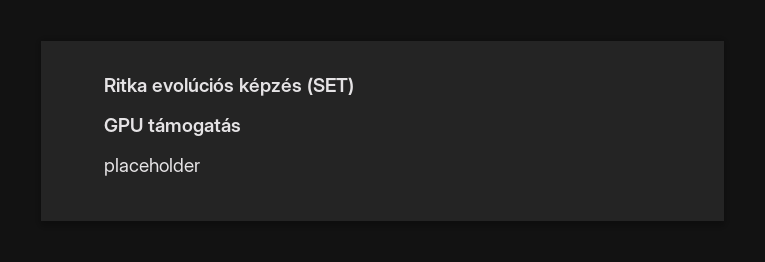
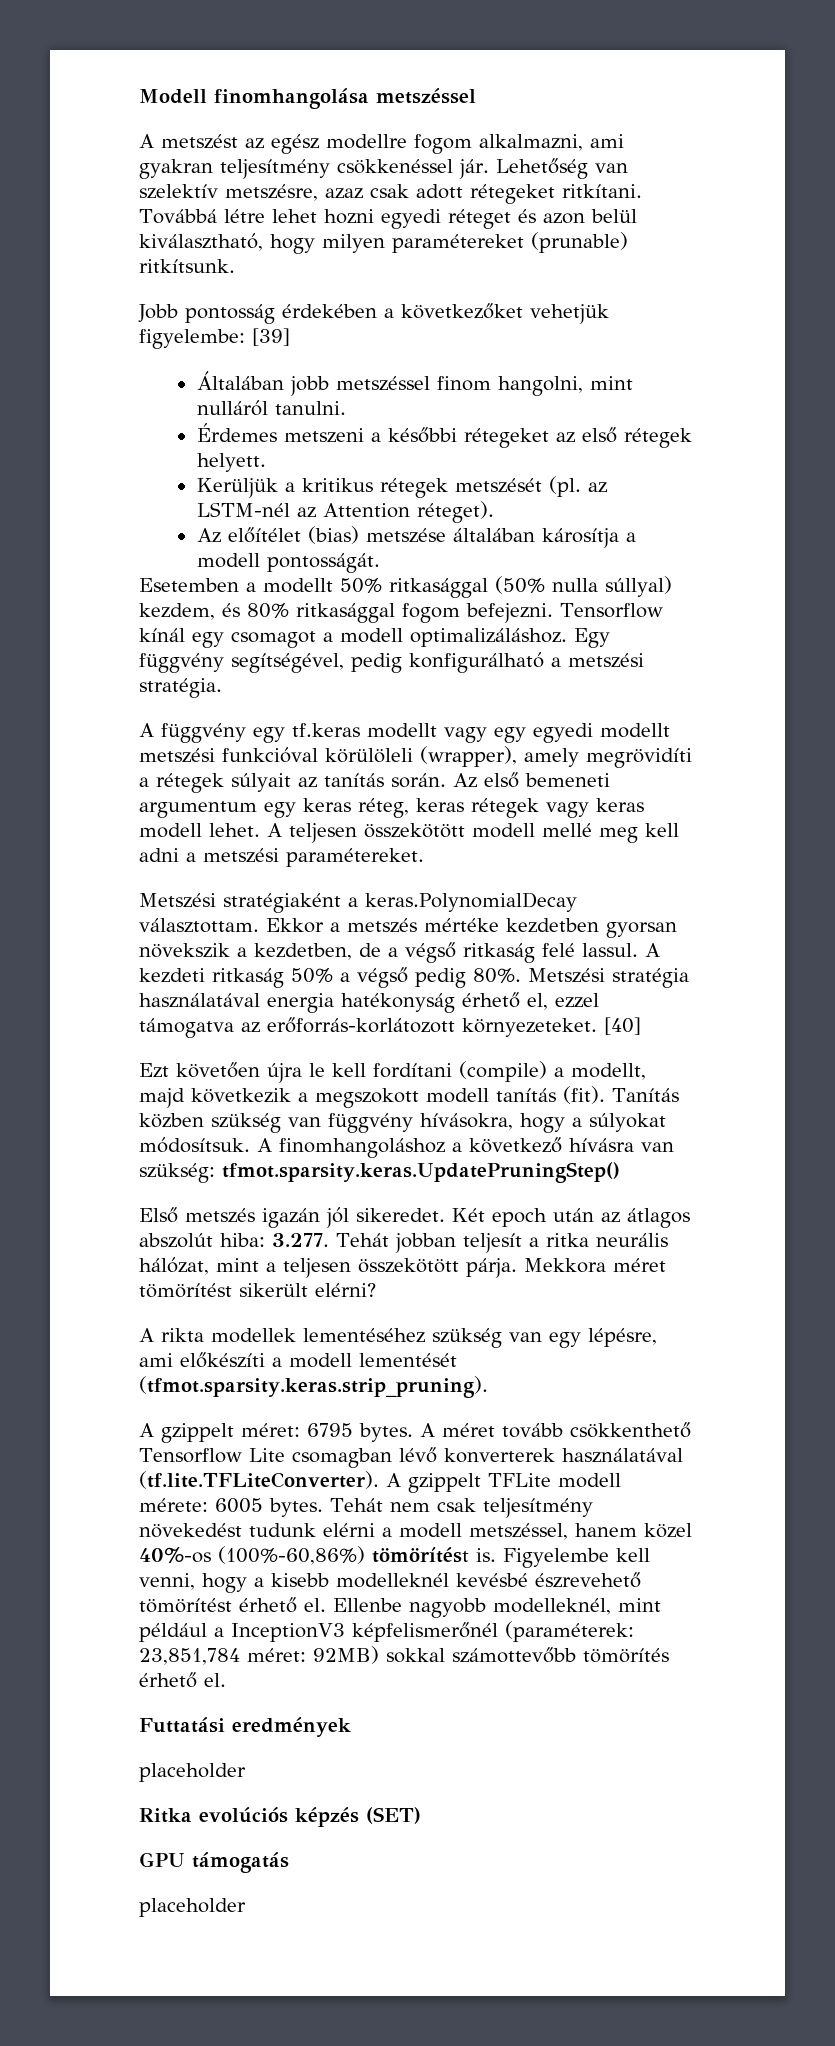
+ Modell finomhangolása metszéssel
+ A metszést az egész modellre fogom alkalmazni, ami gyakran teljesítmény csökkenéssel jár. Lehetőség van szelektív metszésre, azaz csak adott rétegeket ritkítani. Továbbá létre lehet hozni egyedi réteget és azon belül kiválasztható, hogy milyen paramétereket (prunable) ritkítsunk.
+ Jobb pontosság érdekében a következőket vehetjük figyelembe: [39]
+ Általában jobb metszéssel finom hangolni, mint nulláról tanulni.
+ Érdemes metszeni a későbbi rétegeket az első rétegek helyett.
+ Kerüljük a kritikus rétegek metszését (pl. az LSTM-nél az Attention réteget).
+ Az előítélet (bias) metszése általában károsítja a modell pontosságát.
+ Esetemben a modellt 50% ritkasággal (50% nulla súllyal) kezdem, és 80% ritkasággal fogom befejezni. Tensorflow kínál egy csomagot a modell optimalizáláshoz. Egy függvény segítségével, pedig konfigurálható a metszési stratégia.
+ A függvény egy tf.keras modellt vagy egy egyedi modellt metszési funkcióval körülöleli (wrapper), amely megrövidíti a rétegek súlyait az tanítás során. Az első bemeneti argumentum egy keras réteg, keras rétegek vagy keras modell lehet. A teljesen összekötött modell mellé meg kell adni a metszési paramétereket.
+ Metszési stratégiaként a keras.PolynomialDecay választottam. Ekkor a metszés mértéke kezdetben gyorsan növekszik a kezdetben, de a végső ritkaság felé lassul. A kezdeti ritkaság 50% a végső pedig 80%. Metszési stratégia használatával energia hatékonyság érhető el, ezzel támogatva az erőforrás-korlátozott környezeteket. [40]
+ Ezt követően újra le kell fordítani (compile) a modellt, majd következik a megszokott modell tanítás (fit). Tanítás közben szükség van függvény hívásokra, hogy a súlyokat módosítsuk. A finomhangoláshoz a következő hívásra van szükség: tfmot.sparsity.keras.UpdatePruningStep()
+ Első metszés igazán jól sikeredet. Két epoch után az átlagos abszolút hiba: 3.277. Tehát jobban teljesít a ritka neurális hálózat, mint a teljesen összekötött párja. Mekkora méret tömörítést sikerült elérni?
+ A rikta modellek lementéséhez szükség van egy lépésre, ami előkészíti a modell lementését (tfmot.sparsity.keras.strip_pruning).
+ A gzippelt méret: 6795 bytes. A méret tovább csökkenthető Tensorflow Lite csomagban lévő konverterek használatával (tf.lite.TFLiteConverter). A gzippelt TFLite modell mérete: 6005 bytes. Tehát nem csak teljesítmény növekedést tudunk elérni a modell metszéssel, hanem közel 40%-os (100%-60,86%) tömörítést is. Figyelembe kell venni, hogy a kisebb modelleknél kevésbé észrevehető tömörítést érhető el. Ellenbe nagyobb modelleknél, mint például a InceptionV3 képfelismerőnél (paraméterek: 23,851,784 méret: 92MB) sokkal számottevőbb tömörítés érhető el.
+ Futtatási eredmények
+ placeholder

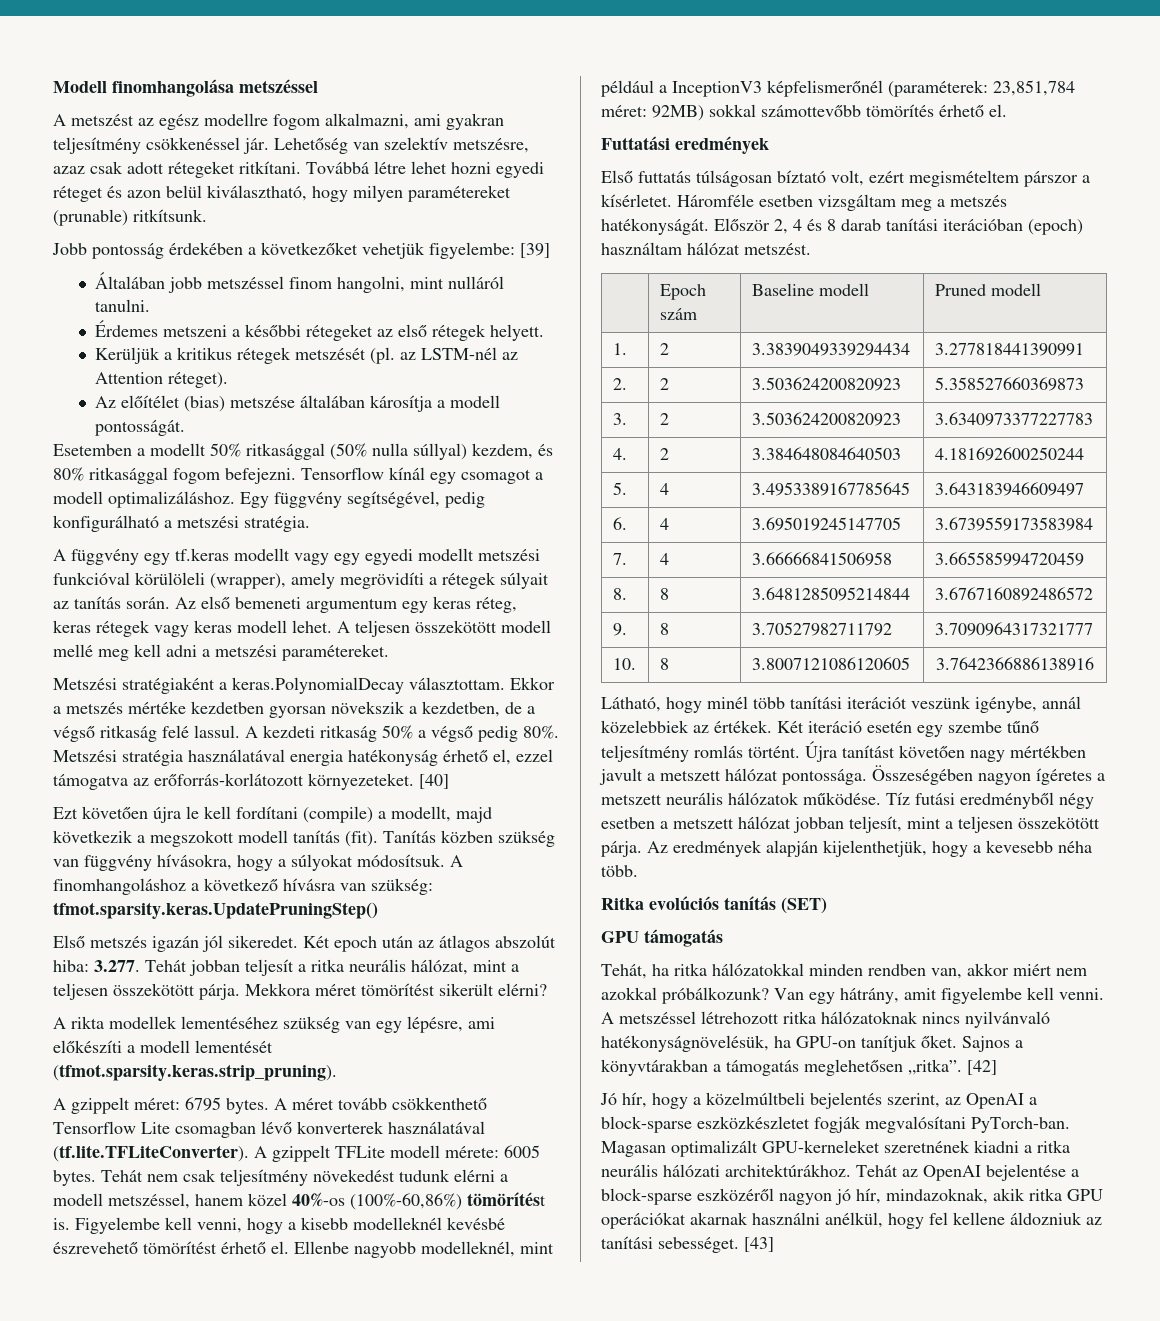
  Futtatási eredmények
- placeholder
+ Első futtatás túlságosan bíztató volt, ezért megismételtem párszor a kísérletet. Háromféle esetben vizsgáltam meg a metszés hatékonyságát. Először 2, 4 és 8 darab tanítási iterációban (epoch) használtam hálózat metszést.
+ | Epoch szám | Baseline modell | Pruned modell
+ 1. | 2 | 3.3839049339294434 | 3.277818441390991
+ 2. | 2 | 3.503624200820923 | 5.358527660369873
+ 3. | 2 | 3.503624200820923 | 3.6340973377227783
+ 4. | 2 | 3.384648084640503 | 4.181692600250244
+ 5. | 4 | 3.4953389167785645 | 3.643183946609497
+ 6. | 4 | 3.695019245147705 | 3.6739559173583984
+ 7. | 4 | 3.66666841506958 | 3.665585994720459
+ 8. | 8 | 3.6481285095214844 | 3.6767160892486572
+ 9. | 8 | 3.70527982711792 | 3.7090964317321777
+ 10. | 8 | 3.8007121086120605 | 3.7642366886138916
+ Látható, hogy minél több tanítási iterációt veszünk igénybe, annál közelebbiek az értékek. Két iteráció esetén egy szembe tűnő teljesítmény romlás történt. Újra tanítást követően nagy mértékben javult a metszett hálózat pontossága. Összeségében nagyon ígéretes a metszett neurális hálózatok működése. Tíz futási eredményből négy esetben a metszett hálózat jobban teljesít, mint a teljesen összekötött párja. Az eredmények alapján kijelenthetjük, hogy a kevesebb néha több.
- Ritka evolúciós képzés (SET)
+ Ritka evolúciós tanítás (SET)
  GPU támogatás
- placeholder
+ Tehát, ha ritka hálózatokkal minden rendben van, akkor miért nem azokkal próbálkozunk? Van egy hátrány, amit figyelembe kell venni. A metszéssel létrehozott ritka hálózatoknak nincs nyilvánvaló hatékonyságnövelésük, ha GPU-on tanítjuk őket. Sajnos a könyvtárakban a támogatás meglehetősen „ritka”. [42]
+ Jó hír, hogy a közelmúltbeli bejelentés szerint, az OpenAI a block-sparse eszközkészletet fogják megvalósítani PyTorch-ban. Magasan optimalizált GPU-kerneleket szeretnének kiadni a ritka neurális hálózati architektúrákhoz. Tehát az OpenAI bejelentése a block-sparse eszközéről nagyon jó hír, mindazoknak, akik ritka GPU operációkat akarnak használni anélkül, hogy fel kellene áldozniuk az tanítási sebességet. [43]

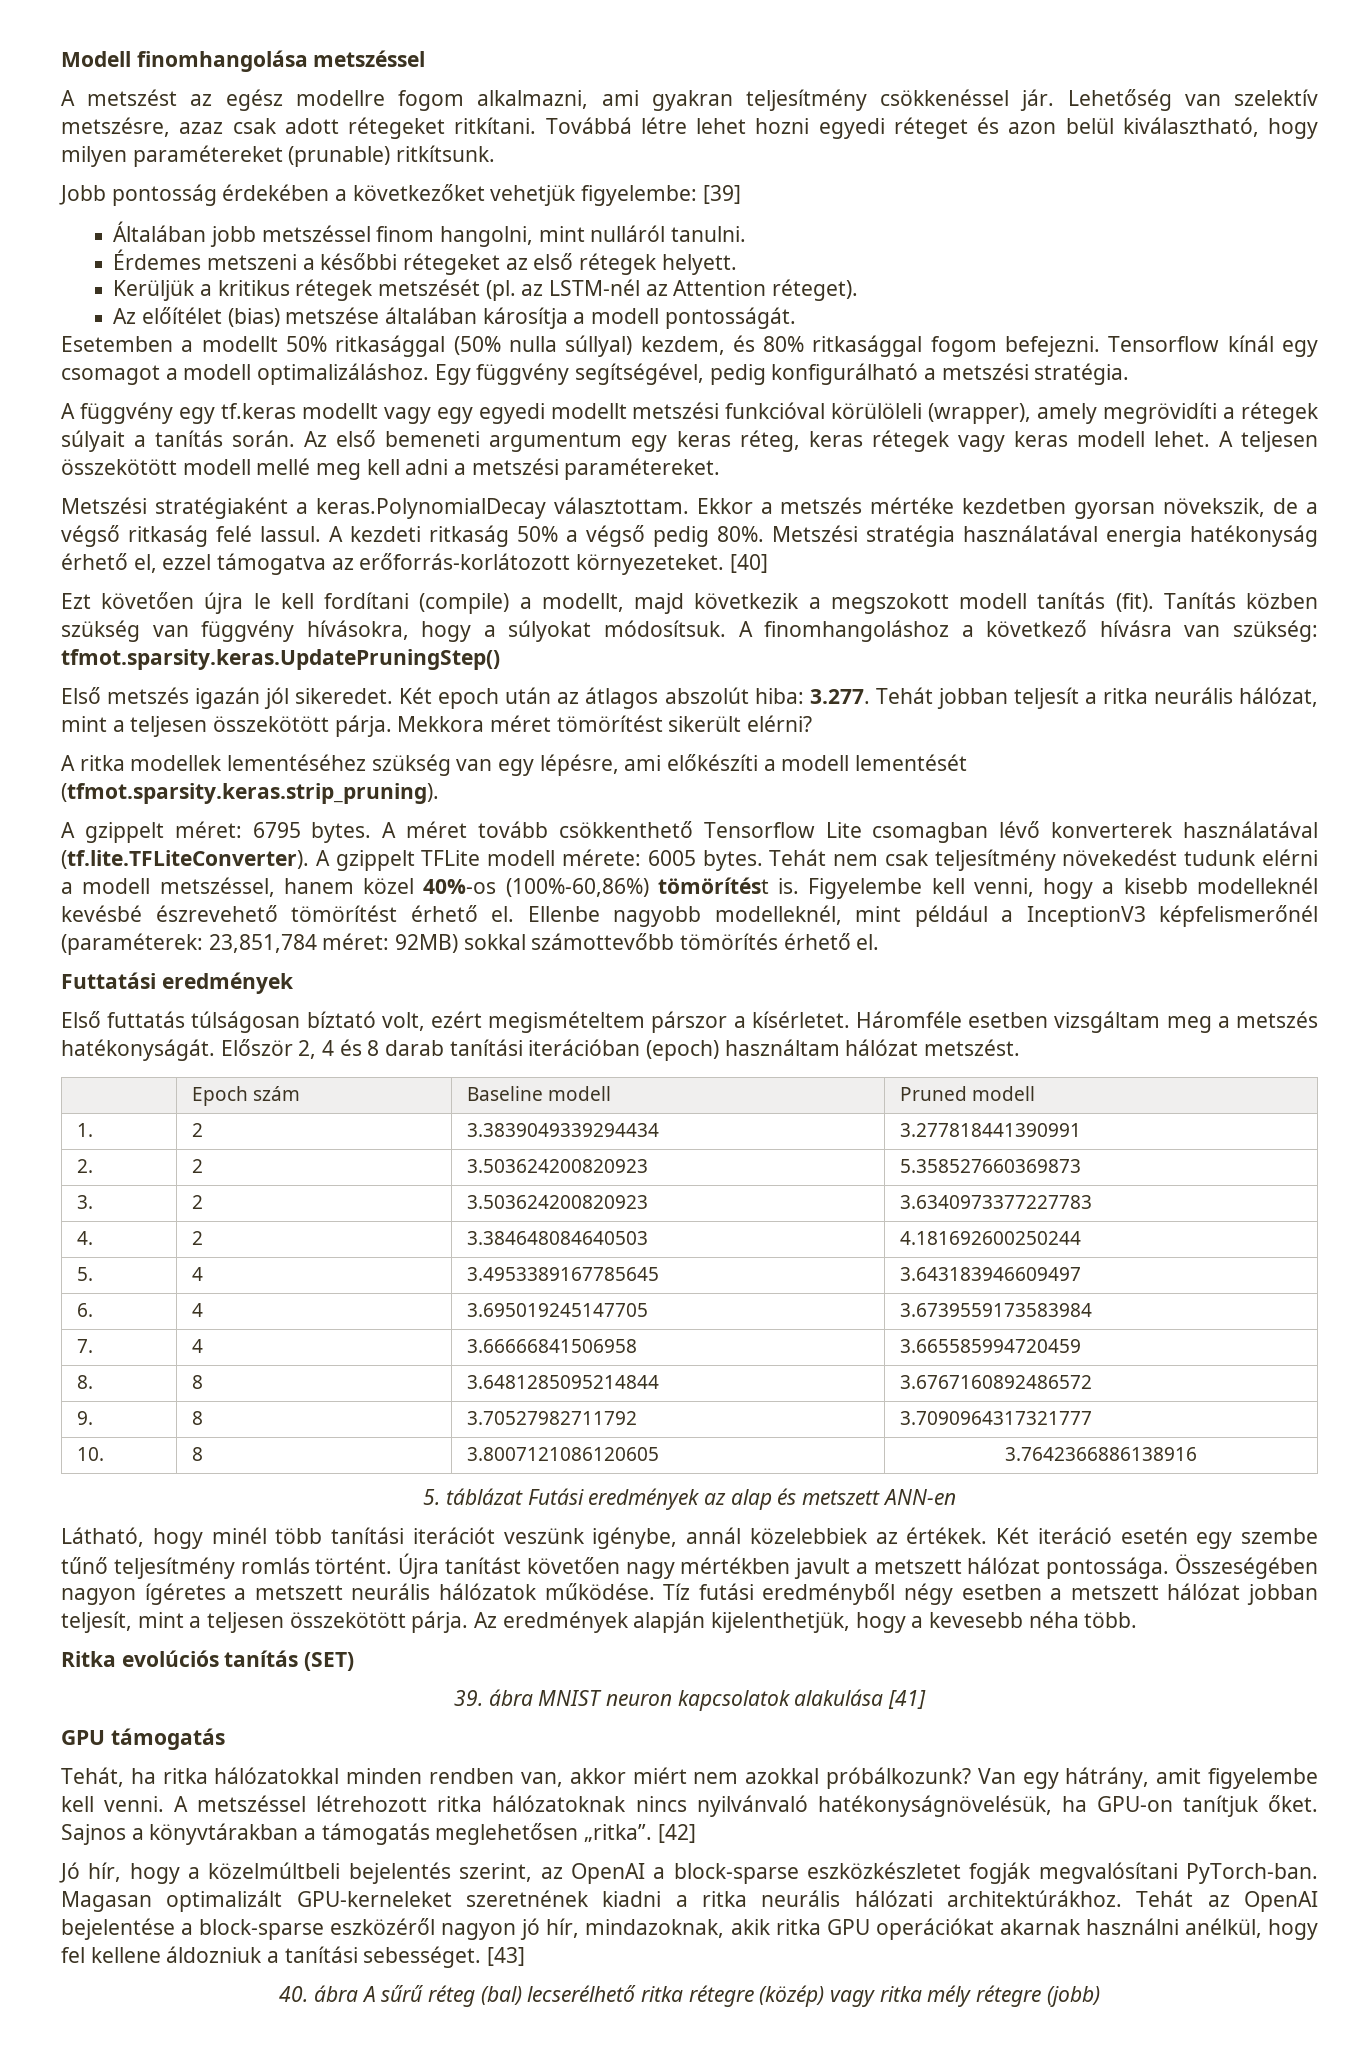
- A függvény egy tf.keras modellt vagy egy egyedi modellt metszési funkcióval körülöleli (wrapper), amely megrövidíti a rétegek súlyait az tanítás során.
+ A függvény egy tf.keras modellt vagy egy egyedi modellt metszési funkcióval körülöleli (wrapper), amely megrövidíti a rétegek súlyait a tanítás során.
- Ekkor a metszés mértéke kezdetben gyorsan növekszik a kezdetben, de a végső ritkaság felé lassul.
+ Ekkor a metszés mértéke kezdetben gyorsan növekszik, de a végső ritkaság felé lassul.
- A rikta modellek lementéséhez szükség van egy lépésre, ami előkészíti a modell lementését (tfmot.sparsity.keras.strip_pruning).
+ A ritka modellek lementéséhez szükség van egy lépésre, ami előkészíti a modell lementését (tfmot.sparsity.keras.strip_pruning).
+ 5. táblázat Futási eredmények az alap és metszett ANN-en
+ 39. ábra MNIST neuron kapcsolatok alakulása [41]
- Tehát az OpenAI bejelentése a block-sparse eszközéről nagyon jó hír, mindazoknak, akik ritka GPU operációkat akarnak használni anélkül, hogy fel kellene áldozniuk az tanítási sebességet.
+ Tehát az OpenAI bejelentése a block-sparse eszközéről nagyon jó hír, mindazoknak, akik ritka GPU operációkat akarnak használni anélkül, hogy fel kellene áldozniuk a tanítási sebességet.
+ 40. ábra A sűrű réteg (bal) lecserélhető ritka rétegre (közép) vagy ritka mély rétegre (jobb)

